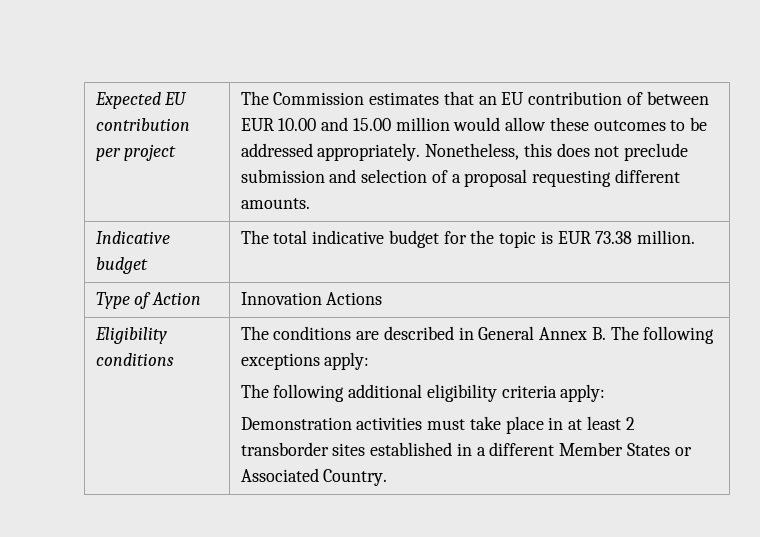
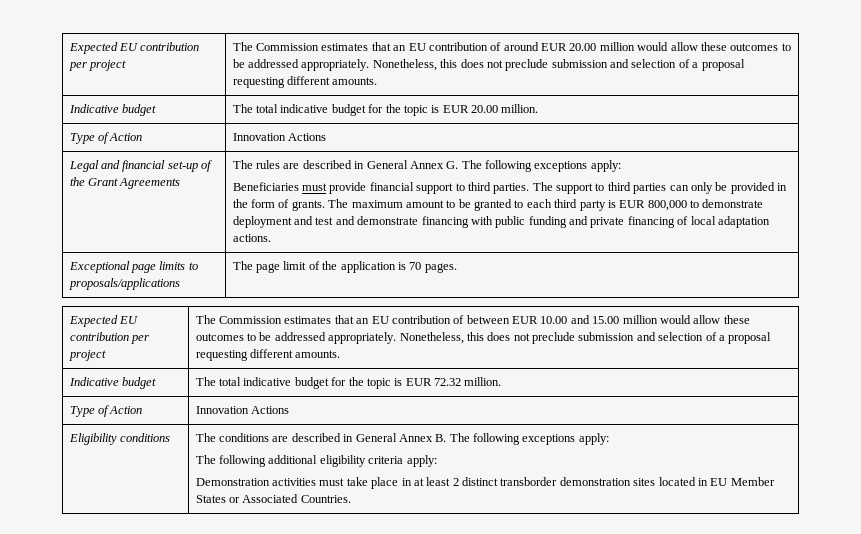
+ Expected EU contribution per project | The Commission estimates that an EU contribution of around EUR 20.00 million would allow these outcomes to be addressed appropriately. Nonetheless, this does not preclude submission and selection of a proposal requesting different amounts.
+ Indicative budget | The total indicative budget for the topic is EUR 20.00 million.
+ Type of Action | Innovation Actions
+ Legal and financial set-up of the Grant Agreements | The rules are described in General Annex G. The following exceptions apply:
+ Beneficiaries must provide financial support to third parties. The support to third parties can only be provided in the form of grants. The maximum amount to be granted to each third party is EUR 800,000 to demonstrate deployment and test and demonstrate financing with public funding and private financing of local adaptation actions.
+ Exceptional page limits to proposals/applications | The page limit of the application is 70 pages.
- Indicative budget | The total indicative budget for the topic is EUR 73.38 million.
+ Indicative budget | The total indicative budget for the topic is EUR 72.32 million.
- Demonstration activities must take place in at least 2 transborder sites established in a different Member States or Associated Country.
+ Demonstration activities must take place in at least 2 distinct transborder demonstration sites located in EU Member States or Associated Countries.

